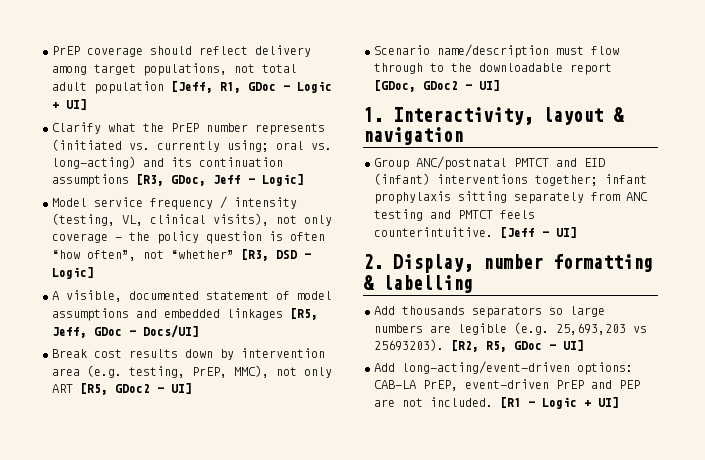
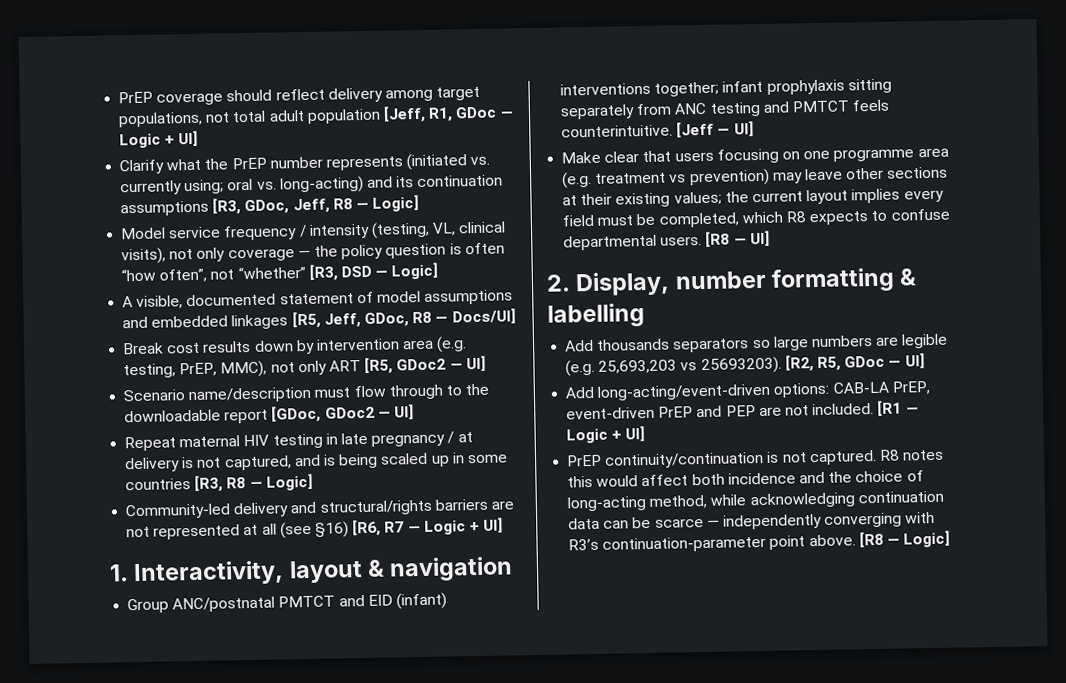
- Clarify what the PrEP number represents (initiated vs. currently using; oral vs. long-acting) and its continuation assumptions [R3, GDoc, Jeff — Logic]
+ Clarify what the PrEP number represents (initiated vs. currently using; oral vs. long-acting) and its continuation assumptions [R3, GDoc, Jeff, R8 — Logic]
- A visible, documented statement of model assumptions and embedded linkages [R5, Jeff, GDoc — Docs/UI]
+ A visible, documented statement of model assumptions and embedded linkages [R5, Jeff, GDoc, R8 — Docs/UI]
+ Repeat maternal HIV testing in late pregnancy / at delivery is not captured, and is being scaled up in some countries [R3, R8 — Logic]
+ Community-led delivery and structural/rights barriers are not represented at all (see §16) [R6, R7 — Logic + UI]
+ Make clear that users focusing on one programme area (e.g. treatment vs prevention) may leave other sections at their existing values; the current layout implies every field must be completed, which R8 expects to confuse departmental users. [R8 — UI]
+ PrEP continuity/continuation is not captured. R8 notes this would affect both incidence and the choice of long-acting method, while acknowledging continuation data can be scarce — independently converging with R3’s continuation-parameter point above. [R8 — Logic]

